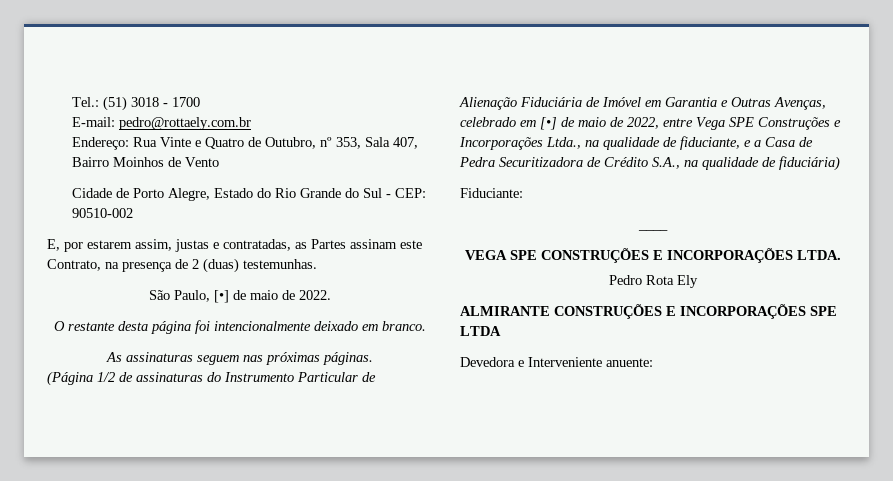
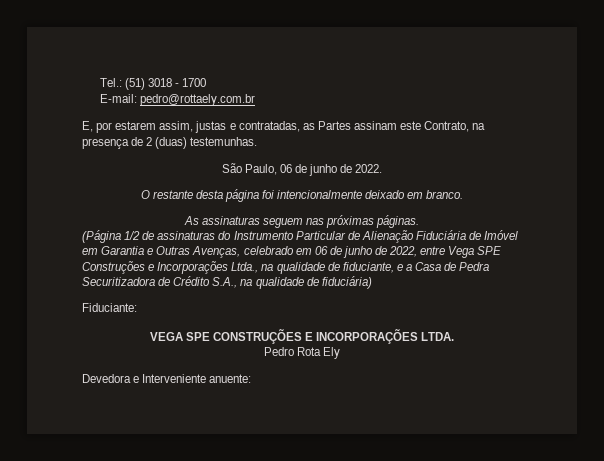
- Endereço: Rua Vinte e Quatro de Outubro, nº 353, Sala 407, Bairro Moinhos de Vento
- Cidade de Porto Alegre, Estado do Rio Grande do Sul - CEP: 90510-002
- São Paulo, [•] de maio de 2022.
+ São Paulo, 06 de junho de 2022.
- (Página 1/2 de assinaturas do Instrumento Particular de Alienação Fiduciária de Imóvel em Garantia e Outras Avenças, celebrado em [•] de maio de 2022, entre Vega SPE Construções e Incorporações Ltda., na qualidade de fiduciante, e a Casa de Pedra Securitizadora de Crédito S.A., na qualidade de fiduciária)
+ (Página 1/2 de assinaturas do Instrumento Particular de Alienação Fiduciária de Imóvel em Garantia e Outras Avenças, celebrado em 06 de junho de 2022, entre Vega SPE Construções e Incorporações Ltda., na qualidade de fiduciante, e a Casa de Pedra Securitizadora de Crédito S.A., na qualidade de fiduciária)
- ____
- ALMIRANTE CONSTRUÇÕES E INCORPORAÇÕES SPE LTDA

